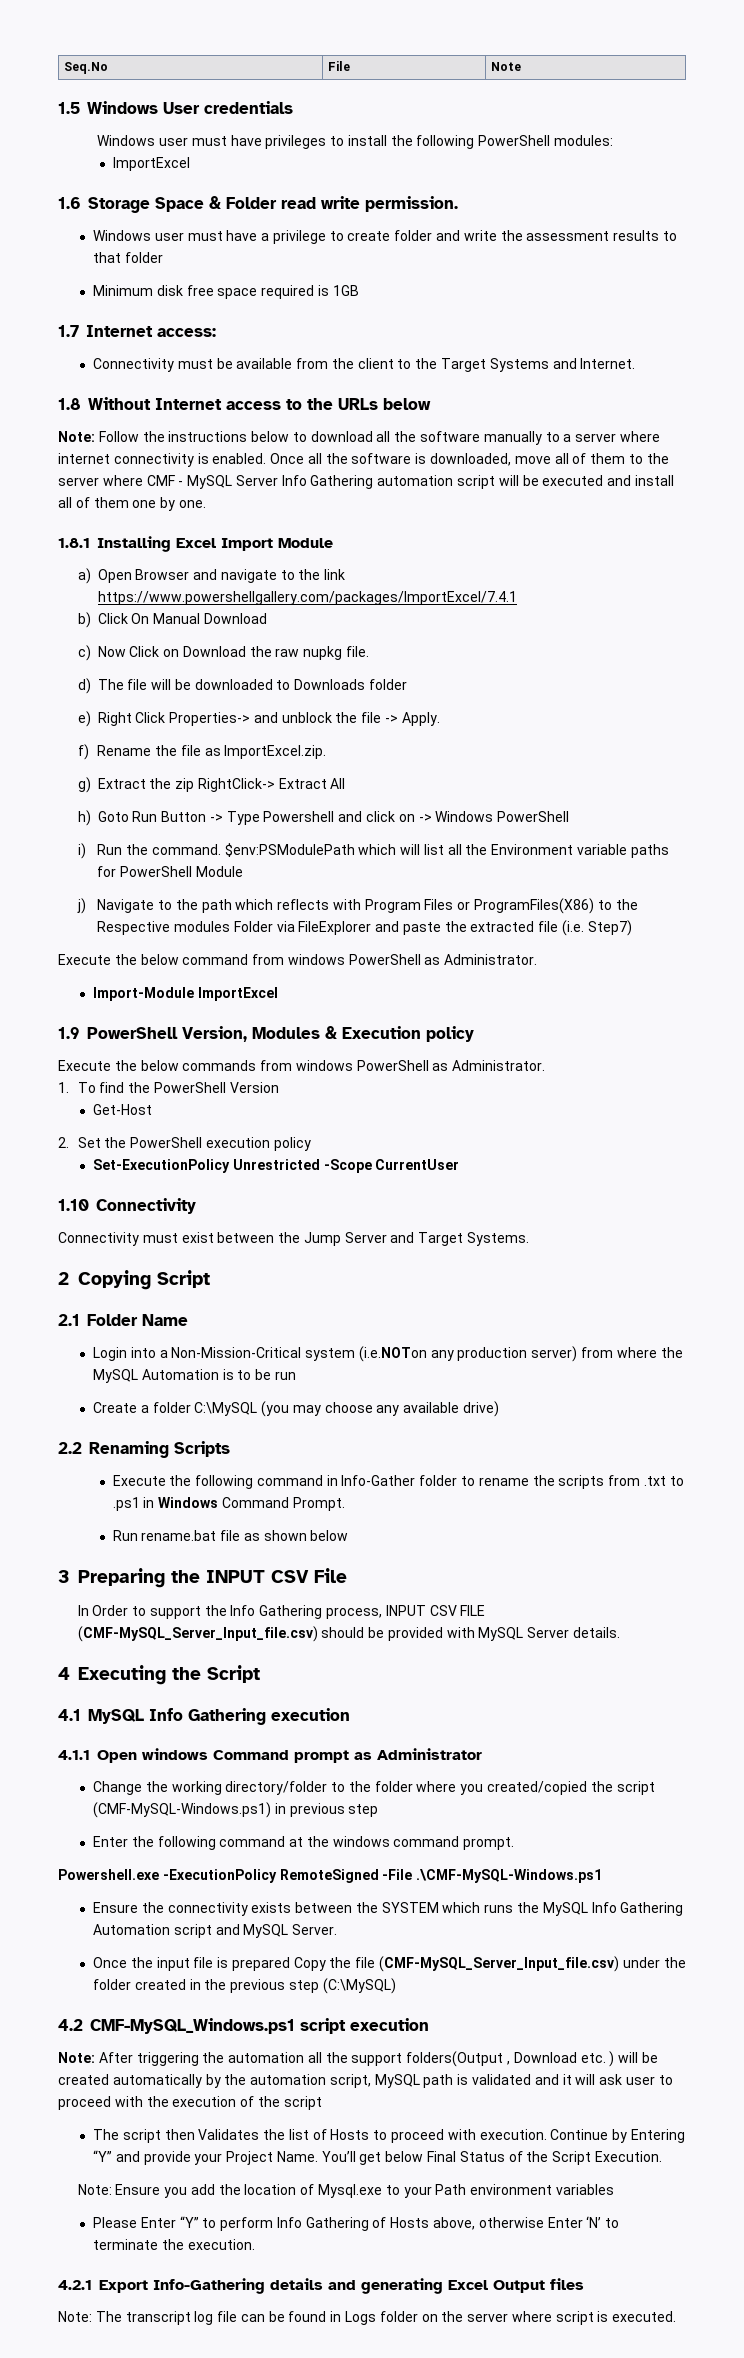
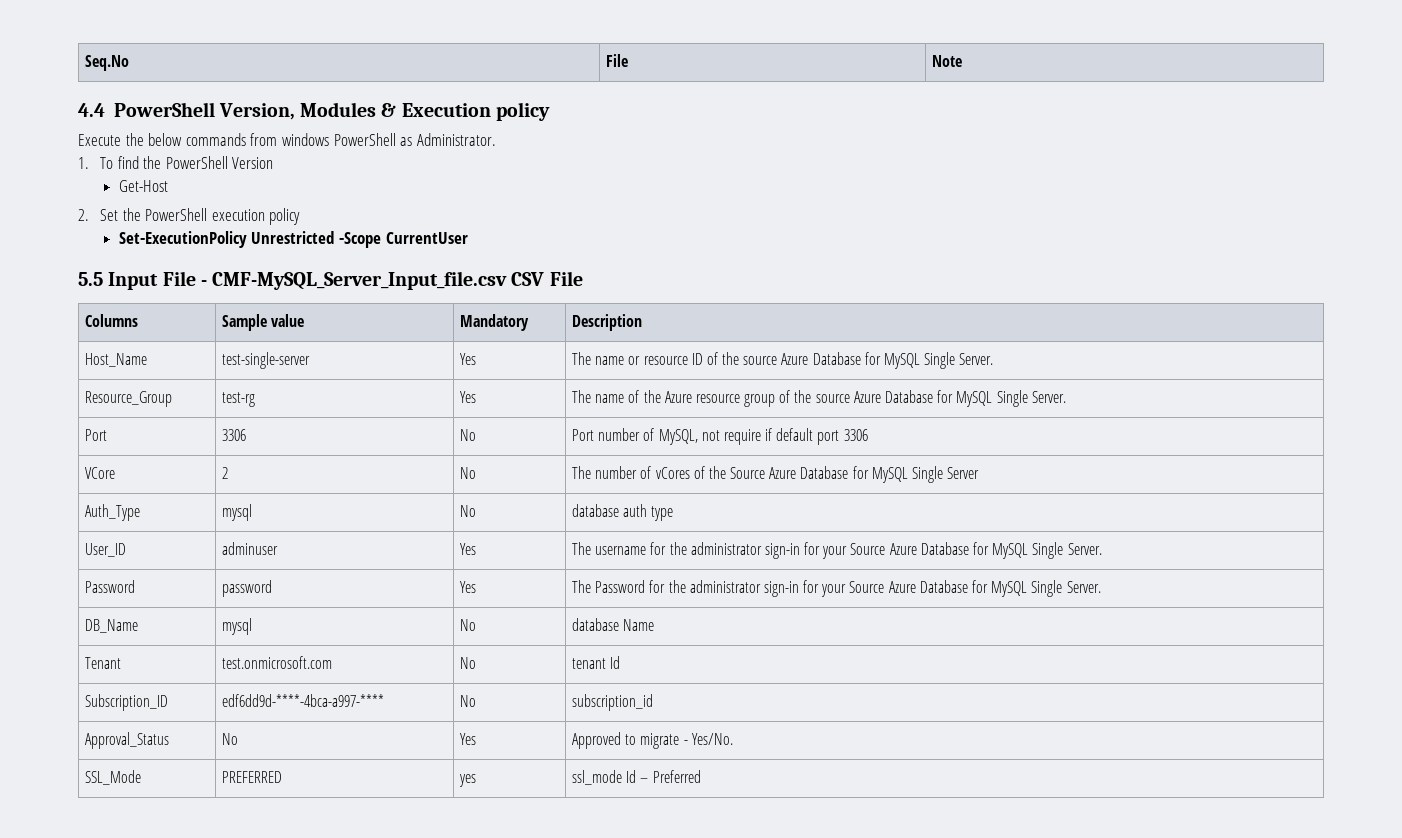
- 1.5 Windows User credentials
- Windows user must have privileges to install the following PowerShell modules:
- ImportExcel
- 1.6 Storage Space & Folder read write permission.
- Windows user must have a privilege to create folder and write the assessment results to that folder
- Minimum disk free space required is 1GB
- 1.7 Internet access:
- Connectivity must be available from the client to the Target Systems and Internet.
- 1.8 Without Internet access to the URLs below
- Note: Follow the instructions below to download all the software manually to a server where internet connectivity is enabled. Once all the software is downloaded, move all of them to the server where CMF - MySQL Server Info Gathering automation script will be executed and install all of them one by one.
- 1.8.1 Installing Excel Import Module
- a) Open Browser and navigate to the link https://www.powershellgallery.com/packages/ImportExcel/7.4.1
- b) Click On Manual Download
- c) Now Click on Download the raw nupkg file.
- d) The file will be downloaded to Downloads folder
- e) Right Click Properties-> and unblock the file -> Apply.
- f) Rename the file as ImportExcel.zip.
- g) Extract the zip RightClick-> Extract All
- h) Goto Run Button -> Type Powershell and click on -> Windows PowerShell
- i) Run the command. $env:PSModulePath which will list all the Environment variable paths for PowerShell Module
- j) Navigate to the path which reflects with Program Files or ProgramFiles(X86) to the Respective modules Folder via FileExplorer and paste the extracted file (i.e. Step7)
- Execute the below command from windows PowerShell as Administrator.
- Import-Module ImportExcel
- 1.9 PowerShell Version, Modules & Execution policy
+ 4.4 PowerShell Version, Modules & Execution policy
- 1.10 Connectivity
- Connectivity must exist between the Jump Server and Target Systems.
- 2 Copying Script
- 2.1 Folder Name
- Login into a Non-Mission-Critical system (i.e.NOTon any production server) from where the MySQL Automation is to be run
- Create a folder C:\MySQL (you may choose any available drive)
- 2.2 Renaming Scripts
- Execute the following command in Info-Gather folder to rename the scripts from .txt to .ps1 in Windows Command Prompt.
- Run rename.bat file as shown below
- 3 Preparing the INPUT CSV File
- In Order to support the Info Gathering process, INPUT CSV FILE (CMF-MySQL_Server_Input_file.csv) should be provided with MySQL Server details.
- 4 Executing the Script
- 4.1 MySQL Info Gathering execution
- 4.1.1 Open windows Command prompt as Administrator
- Change the working directory/folder to the folder where you created/copied the script (CMF-MySQL-Windows.ps1) in previous step
- Enter the following command at the windows command prompt.
- Powershell.exe -ExecutionPolicy RemoteSigned -File .\CMF-MySQL-Windows.ps1
- Ensure the connectivity exists between the SYSTEM which runs the MySQL Info Gathering Automation script and MySQL Server.
- Once the input file is prepared Copy the file (CMF-MySQL_Server_Input_file.csv) under the folder created in the previous step (C:\MySQL)
- 4.2 CMF-MySQL_Windows.ps1 script execution
- Note: After triggering the automation all the support folders(Output , Download etc. ) will be created automatically by the automation script, MySQL path is validated and it will ask user to proceed with the execution of the script
- The script then Validates the list of Hosts to proceed with execution. Continue by Entering “Y” and provide your Project Name. You’ll get below Final Status of the Script Execution.
- Note: Ensure you add the location of Mysql.exe to your Path environment variables
- Please Enter “Y” to perform Info Gathering of Hosts above, otherwise Enter ‘N’ to terminate the execution.
- 4.2.1 Export Info-Gathering details and generating Excel Output files
- Note: The transcript log file can be found in Logs folder on the server where script is executed.
+ 5.5 Input File - CMF-MySQL_Server_Input_file.csv CSV File
+ Columns | Sample value | Mandatory | Description
+ Host_Name | test-single-server | Yes | The name or resource ID of the source Azure Database for MySQL Single Server.
+ Resource_Group | test-rg | Yes | The name of the Azure resource group of the source Azure Database for MySQL Single Server.
+ Port | 3306 | No | Port number of MySQL, not require if default port 3306
+ VCore | 2 | No | The number of vCores of the Source Azure Database for MySQL Single Server
+ Auth_Type | mysql | No | database auth type
+ User_ID | adminuser | Yes | The username for the administrator sign-in for your Source Azure Database for MySQL Single Server.
+ Password | password | Yes | The Password for the administrator sign-in for your Source Azure Database for MySQL Single Server.
+ DB_Name | mysql | No | database Name
+ Tenant | test.onmicrosoft.com | No | tenant Id
+ Subscription_ID | edf6dd9d-****-4bca-a997-**** | No | subscription_id
+ Approval_Status | No | Yes | Approved to migrate - Yes/No.
+ SSL_Mode | PREFERRED | yes | ssl_mode Id – Preferred

